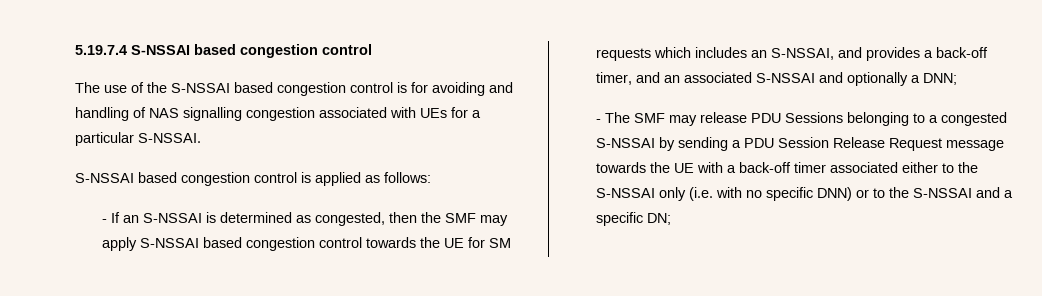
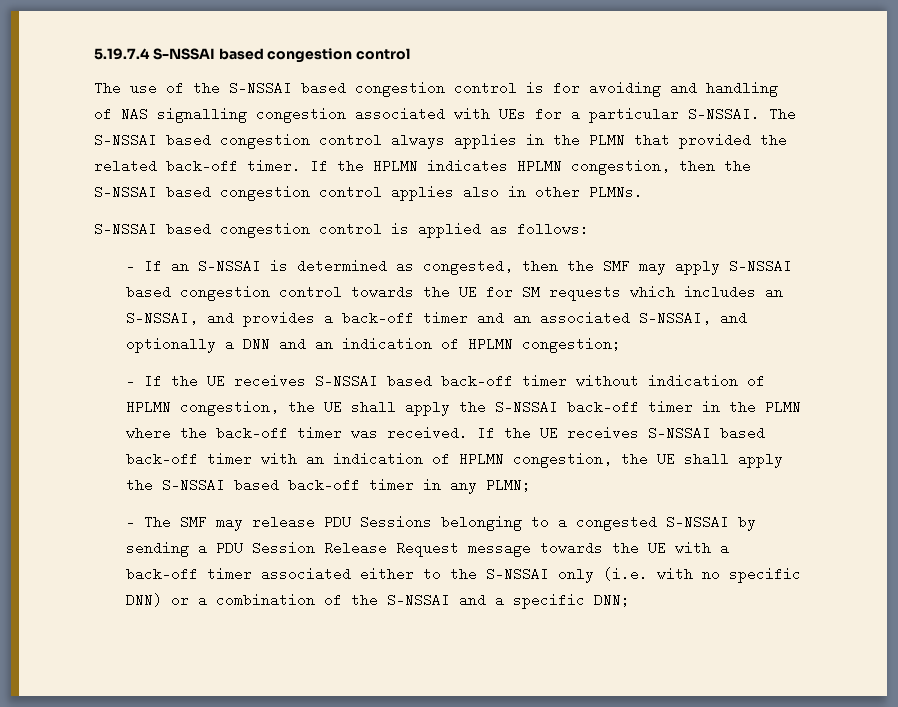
+ The S-NSSAI based congestion control always applies in the PLMN that provided the related back-off timer. If the HPLMN indicates HPLMN congestion, then the S-NSSAI based congestion control applies also in other PLMNs.
- - If an S-NSSAI is determined as congested, then the SMF may apply S-NSSAI based congestion control towards the UE for SM requests which includes an S-NSSAI, and provides a back-off timer, and an associated S-NSSAI and optionally a DNN;
+ - If an S-NSSAI is determined as congested, then the SMF may apply S-NSSAI based congestion control towards the UE for SM requests which includes an S-NSSAI, and provides a back-off timer and an associated S-NSSAI, and optionally a DNN and an indication of HPLMN congestion;
+ - If the UE receives S-NSSAI based back-off timer without indication of HPLMN congestion, the UE shall apply the S-NSSAI back-off timer in the PLMN where the back-off timer was received. If the UE receives S-NSSAI based back-off timer with an indication of HPLMN congestion, the UE shall apply the S-NSSAI based back-off timer in any PLMN;
- - The SMF may release PDU Sessions belonging to a congested S-NSSAI by sending a PDU Session Release Request message towards the UE with a back-off timer associated either to the S-NSSAI only (i.e. with no specific DNN) or to the S-NSSAI and a specific DN;
+ - The SMF may release PDU Sessions belonging to a congested S-NSSAI by sending a PDU Session Release Request message towards the UE with a back-off timer associated either to the S-NSSAI only (i.e. with no specific DNN) or a combination of the S-NSSAI and a specific DNN;

